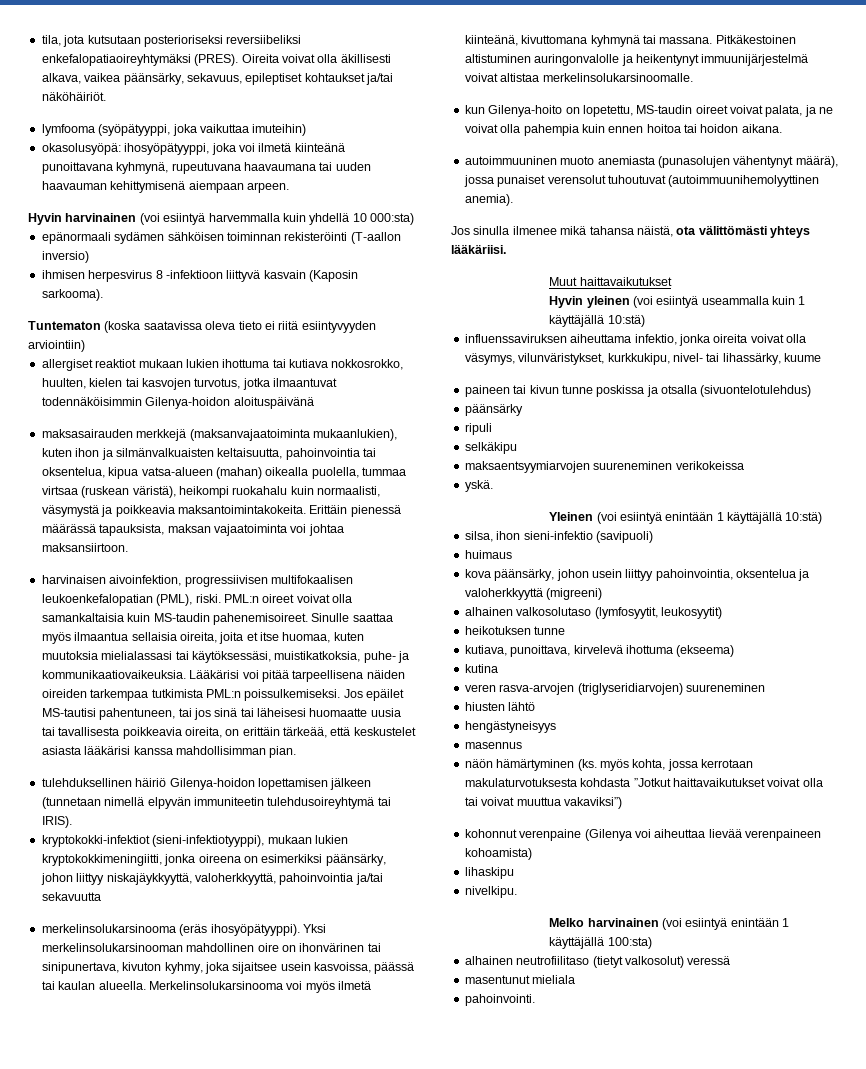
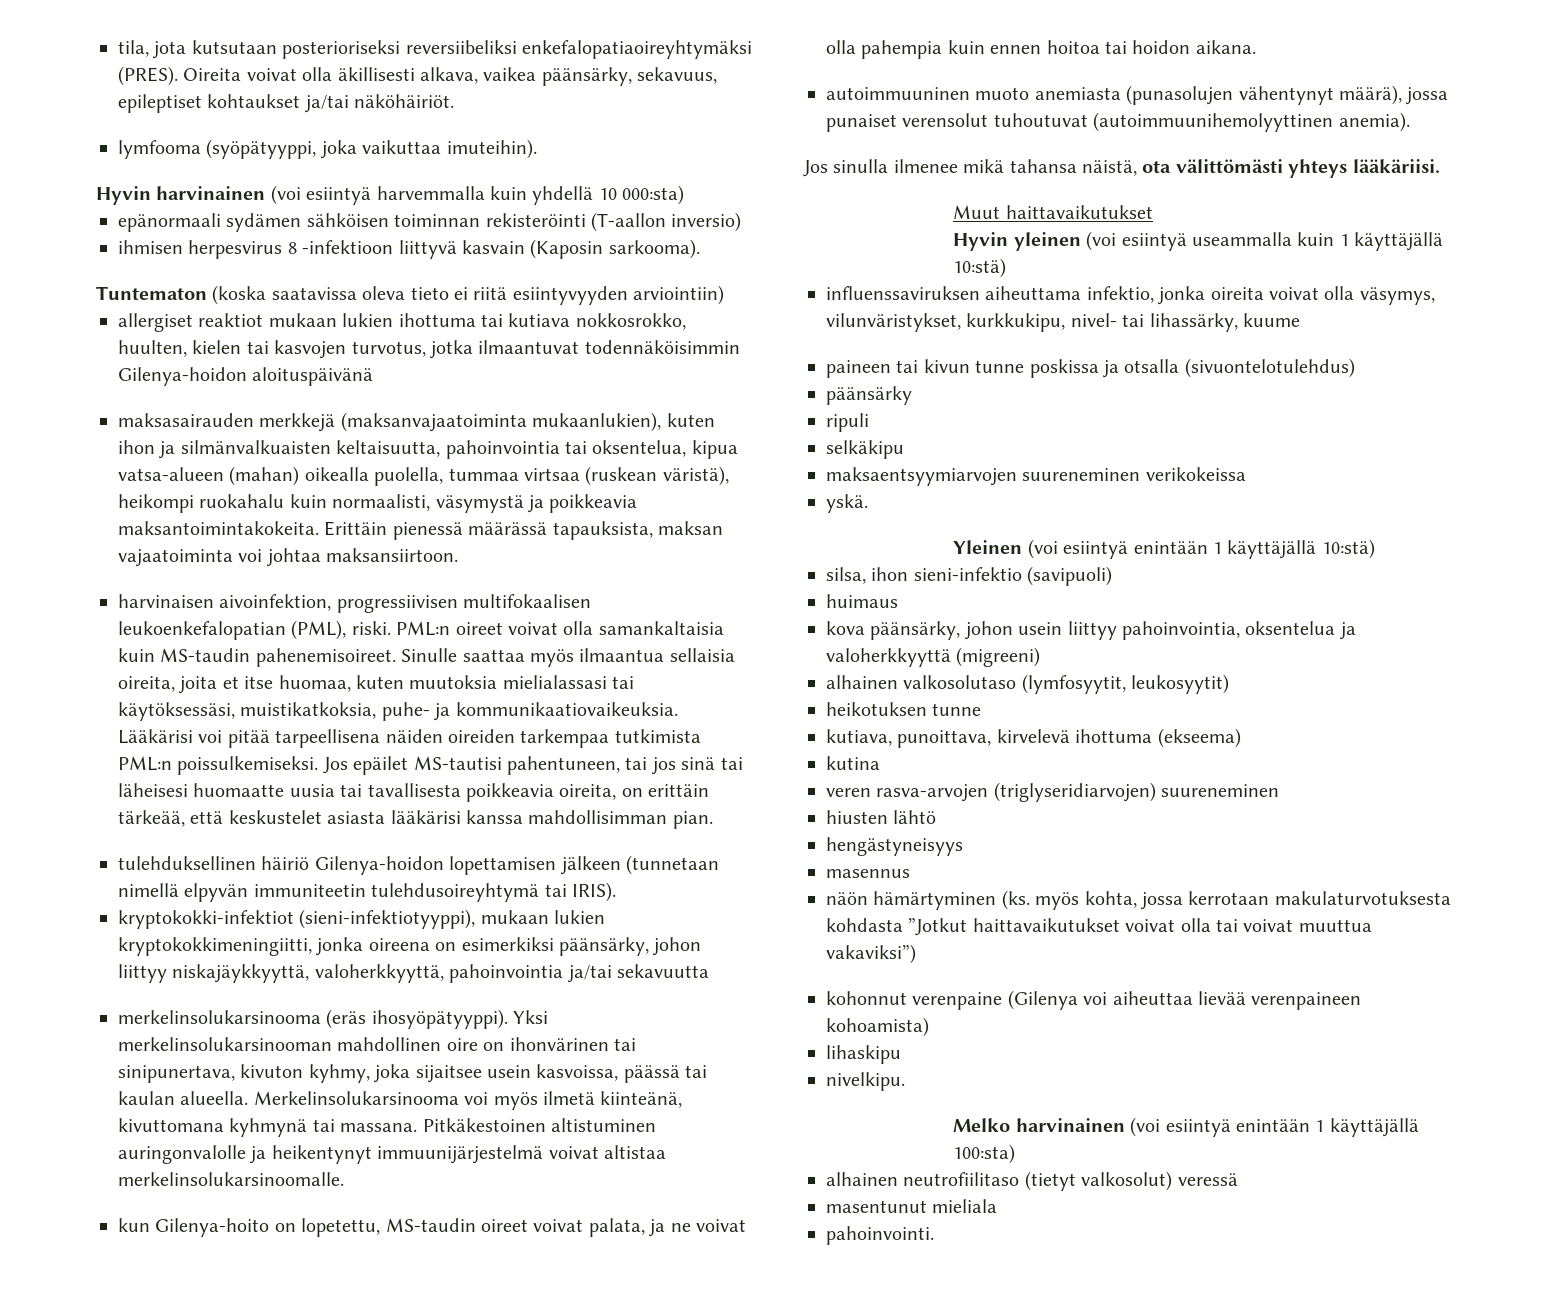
- lymfooma (syöpätyyppi, joka vaikuttaa imuteihin)
- okasolusyöpä: ihosyöpätyyppi, joka voi ilmetä kiinteänä punoittavana kyhmynä, rupeutuvana haavaumana tai uuden haavauman kehittymisenä aiempaan arpeen.
+ lymfooma (syöpätyyppi, joka vaikuttaa imuteihin).

